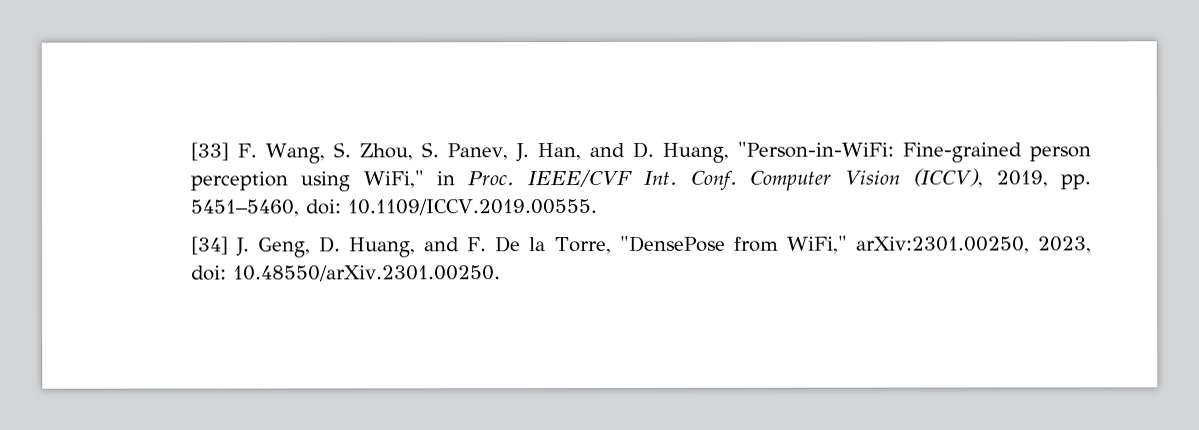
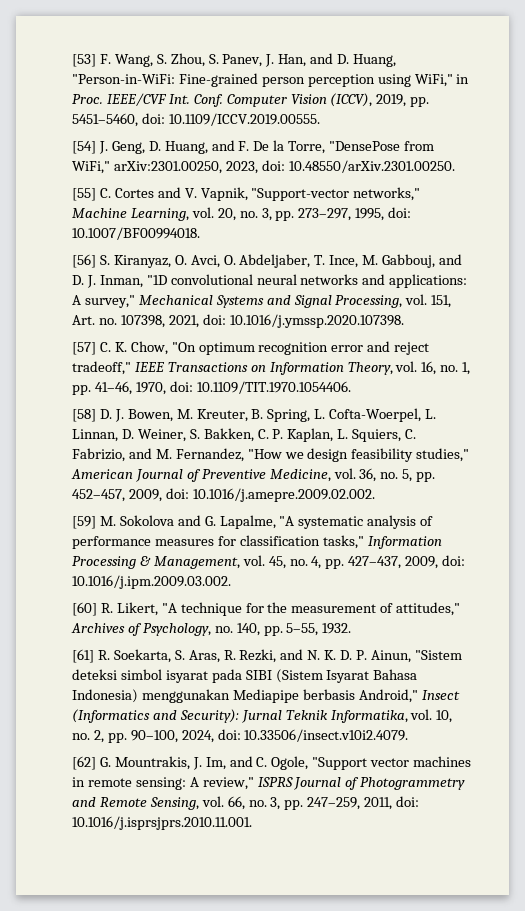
- [33] F. Wang, S. Zhou, S. Panev, J. Han, and D. Huang, "Person-in-WiFi: Fine-grained person perception using WiFi," in Proc.
+ [53] F. Wang, S. Zhou, S. Panev, J. Han, and D. Huang, "Person-in-WiFi: Fine-grained person perception using WiFi," in Proc.
- [34] J. Geng, D. Huang, and F. De la Torre, "DensePose from WiFi," arXiv:2301.00250, 2023, doi: 10.48550/arXiv.2301.00250.
+ [54] J. Geng, D. Huang, and F. De la Torre, "DensePose from WiFi," arXiv:2301.00250, 2023, doi: 10.48550/arXiv.2301.00250.
+ [55] C. Cortes and V. Vapnik, "Support-vector networks," Machine Learning, vol. 20, no. 3, pp. 273–297, 1995, doi: 10.1007/BF00994018.
+ [56] S. Kiranyaz, O. Avci, O. Abdeljaber, T. Ince, M. Gabbouj, and D. J. Inman, "1D convolutional neural networks and applications: A survey," Mechanical Systems and Signal Processing, vol. 151, Art. no. 107398, 2021, doi: 10.1016/j.ymssp.2020.107398.
+ [57] C. K. Chow, "On optimum recognition error and reject tradeoff," IEEE Transactions on Information Theory, vol. 16, no. 1, pp. 41–46, 1970, doi: 10.1109/TIT.1970.1054406.
+ [58] D. J. Bowen, M. Kreuter, B. Spring, L. Cofta-Woerpel, L. Linnan, D. Weiner, S. Bakken, C. P. Kaplan, L. Squiers, C. Fabrizio, and M. Fernandez, "How we design feasibility studies," American Journal of Preventive Medicine, vol. 36, no. 5, pp. 452–457, 2009, doi: 10.1016/j.amepre.2009.02.002.
+ [59] M. Sokolova and G. Lapalme, "A systematic analysis of performance measures for classification tasks," Information Processing & Management, vol. 45, no. 4, pp. 427–437, 2009, doi: 10.1016/j.ipm.2009.03.002.
+ [60] R. Likert, "A technique for the measurement of attitudes," Archives of Psychology, no. 140, pp. 5–55, 1932.
+ [61] R. Soekarta, S. Aras, R. Rezki, and N. K. D. P. Ainun, "Sistem deteksi simbol isyarat pada SIBI (Sistem Isyarat Bahasa Indonesia) menggunakan Mediapipe berbasis Android," Insect (Informatics and Security): Jurnal Teknik Informatika, vol. 10, no. 2, pp. 90–100, 2024, doi: 10.33506/insect.v10i2.4079.
+ [62] G. Mountrakis, J. Im, and C. Ogole, "Support vector machines in remote sensing: A review," ISPRS Journal of Photogrammetry and Remote Sensing, vol. 66, no. 3, pp. 247–259, 2011, doi: 10.1016/j.isprsjprs.2010.11.001.

